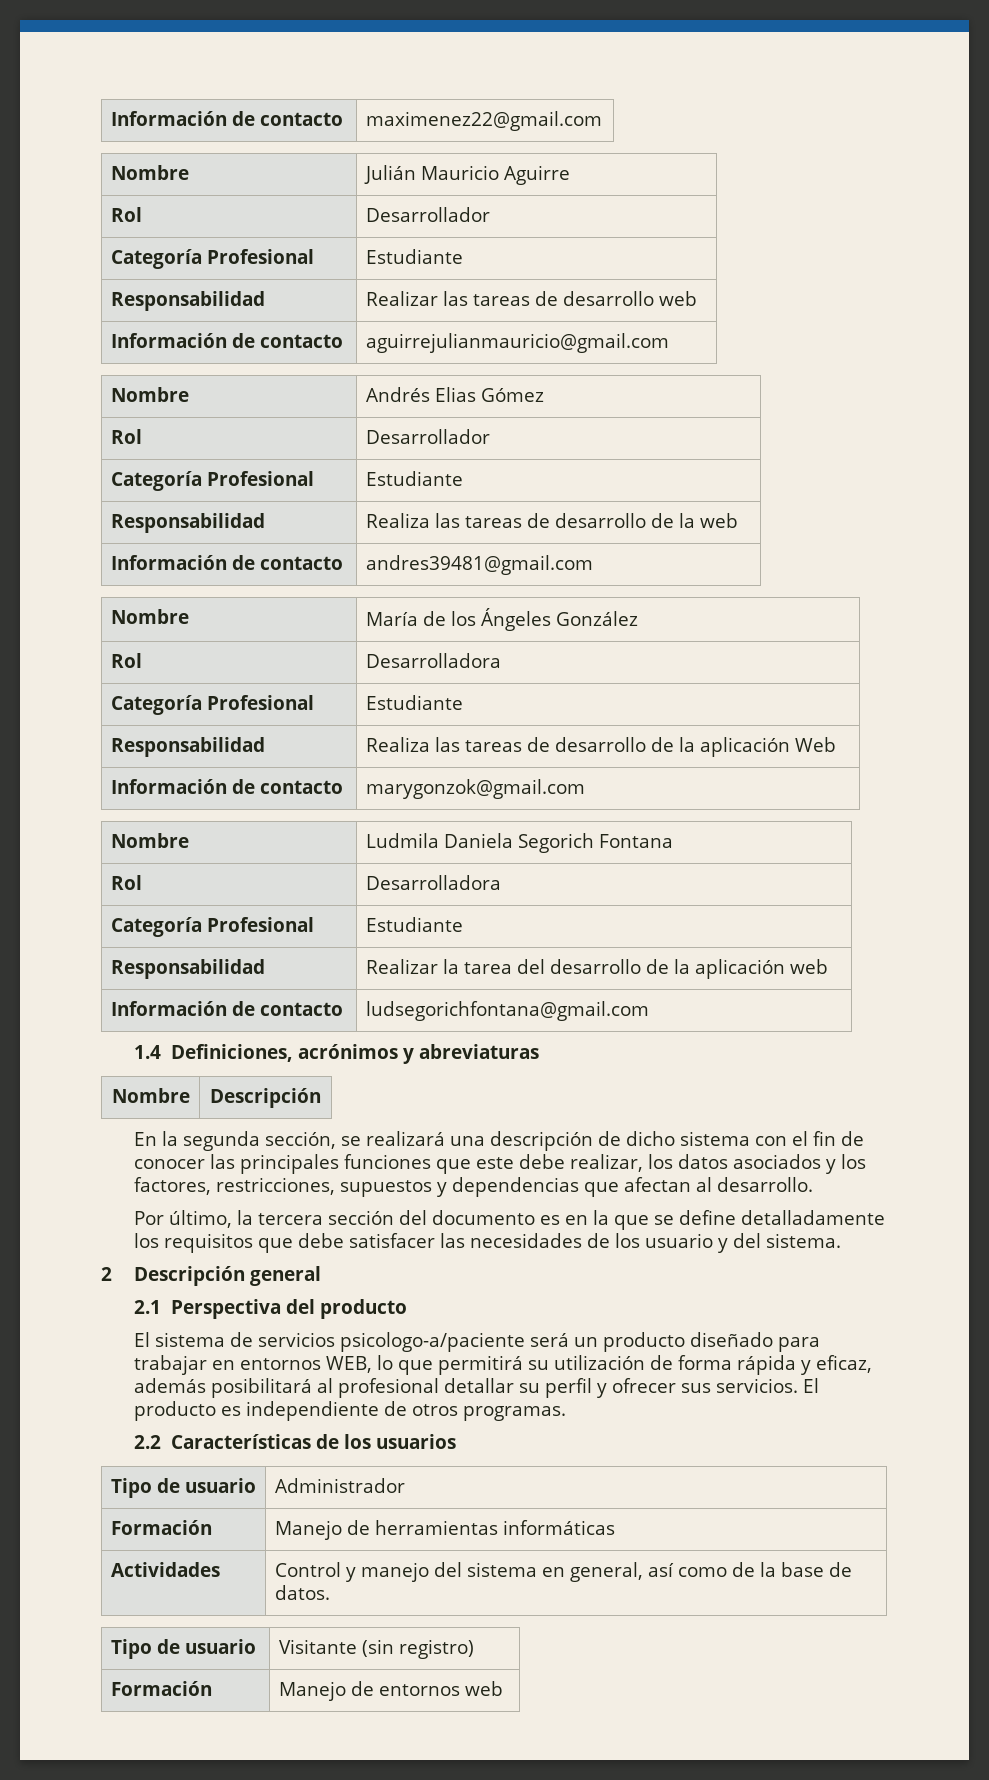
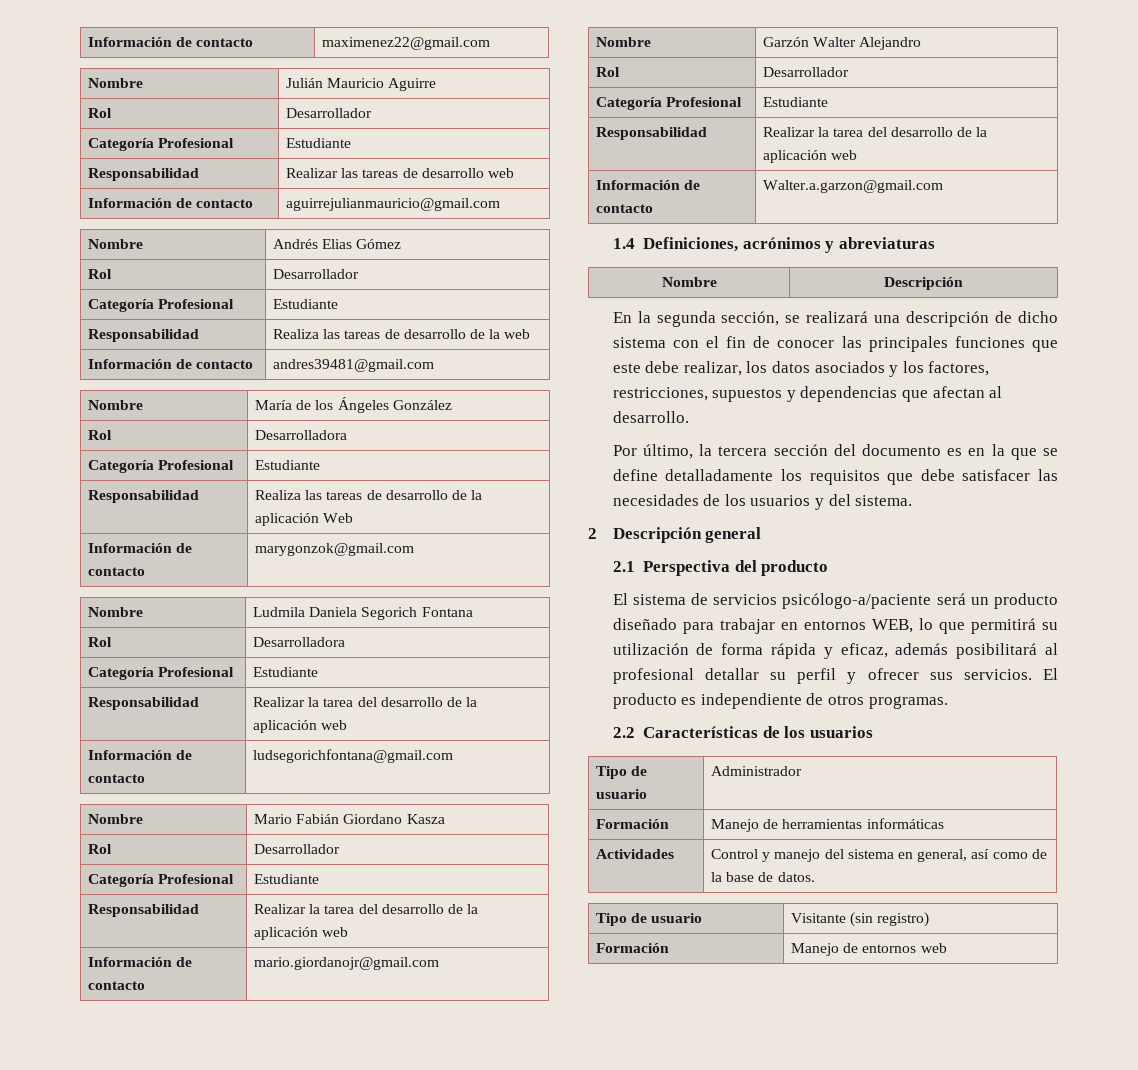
+ Nombre | Mario Fabián Giordano Kasza
+ Rol | Desarrollador
+ Categoría Profesional | Estudiante
+ Responsabilidad | Realizar la tarea del desarrollo de la aplicación web
+ Información de contacto | mario.giordanojr@gmail.com
+ Nombre | Garzón Walter Alejandro
+ Rol | Desarrollador
+ Categoría Profesional | Estudiante
+ Responsabilidad | Realizar la tarea del desarrollo de la aplicación web
+ Información de contacto | Walter.a.garzon@gmail.com
- Por último, la tercera sección del documento es en la que se define detalladamente los requisitos que debe satisfacer las necesidades de los usuario y del sistema.
+ Por último, la tercera sección del documento es en la que se define detalladamente los requisitos que debe satisfacer las necesidades de los usuarios y del sistema.
- El sistema de servicios psicologo-a/paciente será un producto diseñado para trabajar en entornos WEB, lo que permitirá su utilización de forma rápida y eficaz, además posibilitará al profesional detallar su perfil y ofrecer sus servicios.
+ El sistema de servicios psicólogo-a/paciente será un producto diseñado para trabajar en entornos WEB, lo que permitirá su utilización de forma rápida y eficaz, además posibilitará al profesional detallar su perfil y ofrecer sus servicios.

